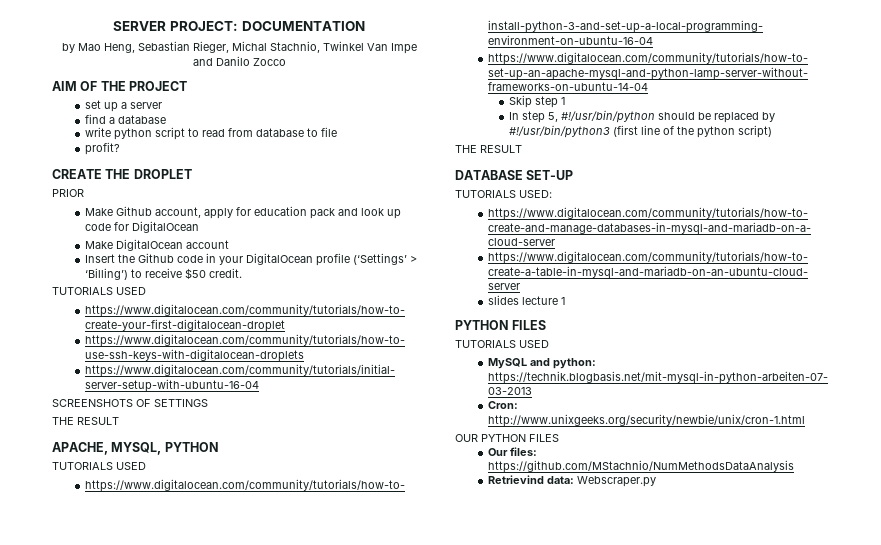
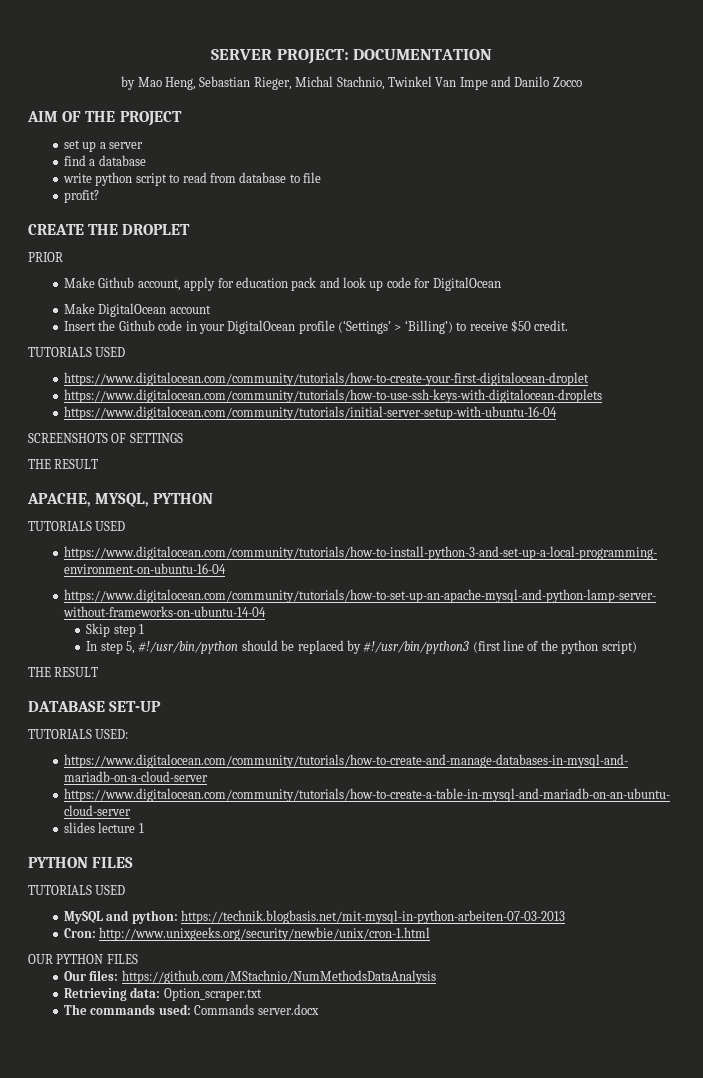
- Retrievind data: Webscraper.py
+ Retrieving data: Option_scraper.txt
+ The commands used: Commands server.docx

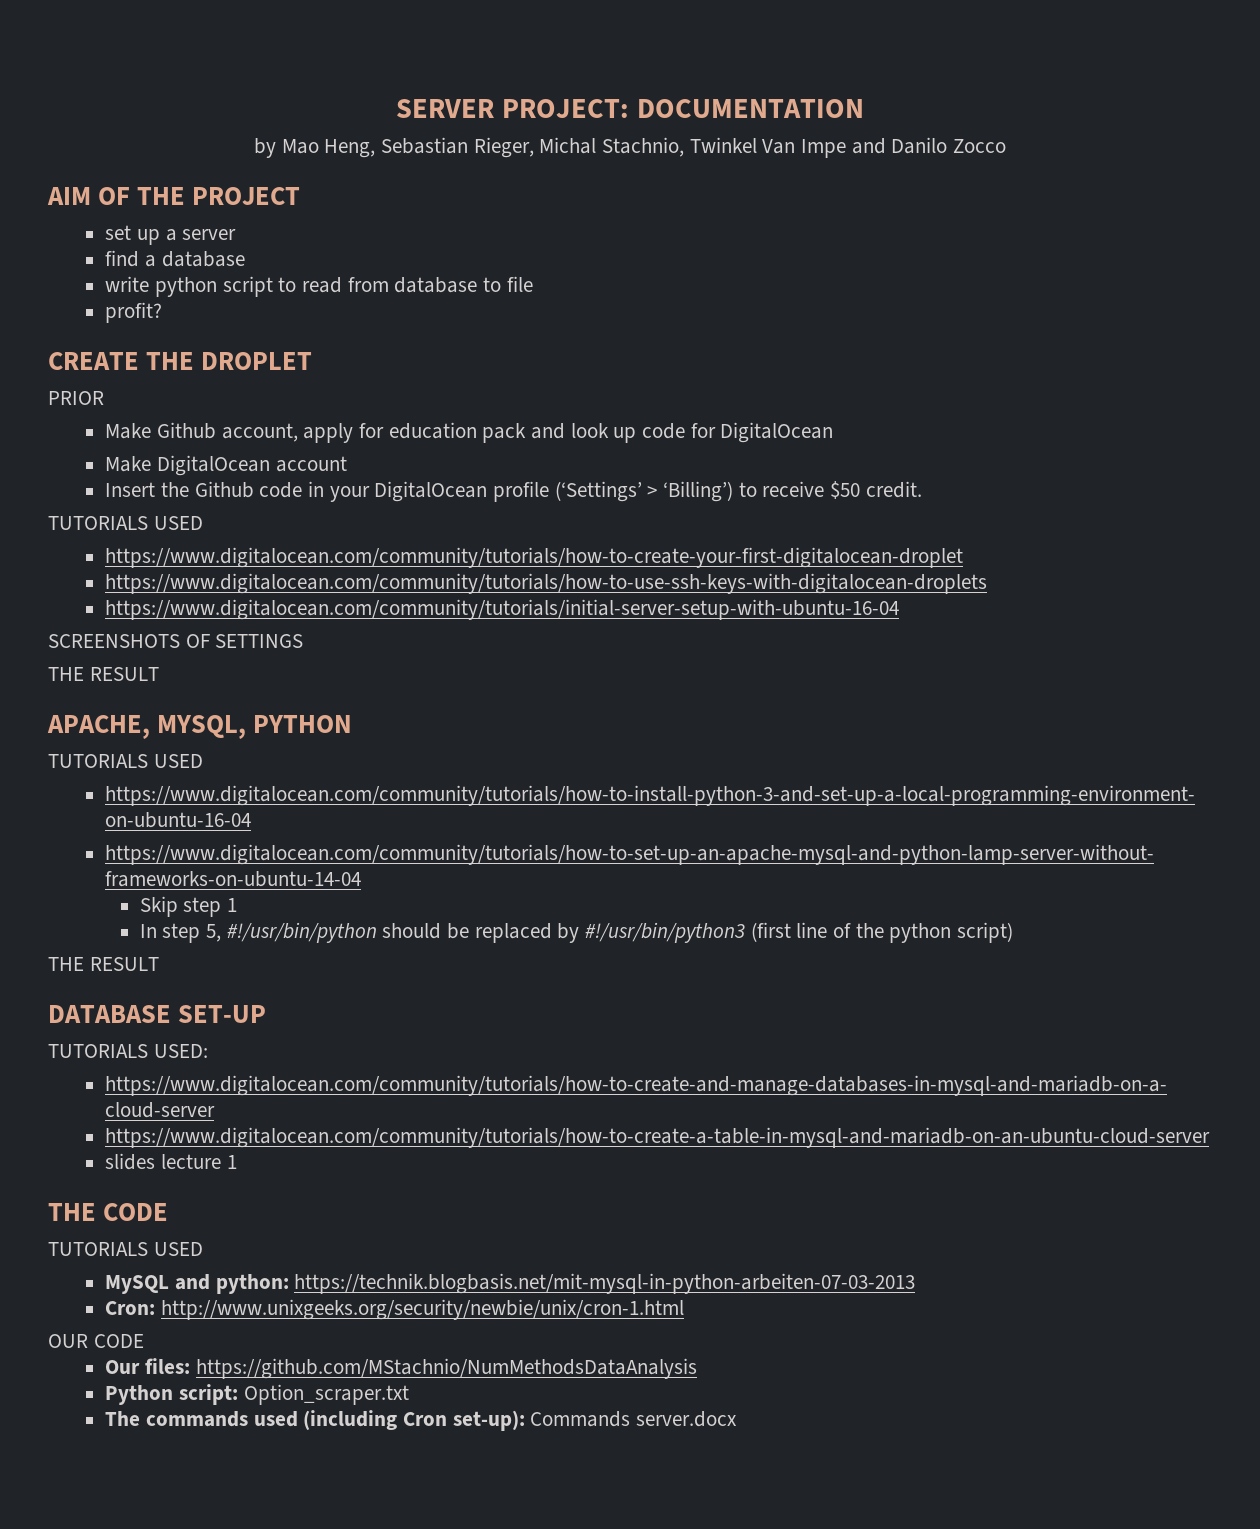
  slides lecture 1
- PYTHON FILES
+ THE CODE
- OUR PYTHON FILES
+ OUR CODE
- Retrieving data: Option_scraper.txt
+ Python script: Option_scraper.txt
- The commands used: Commands server.docx
+ The commands used (including Cron set-up): Commands server.docx

